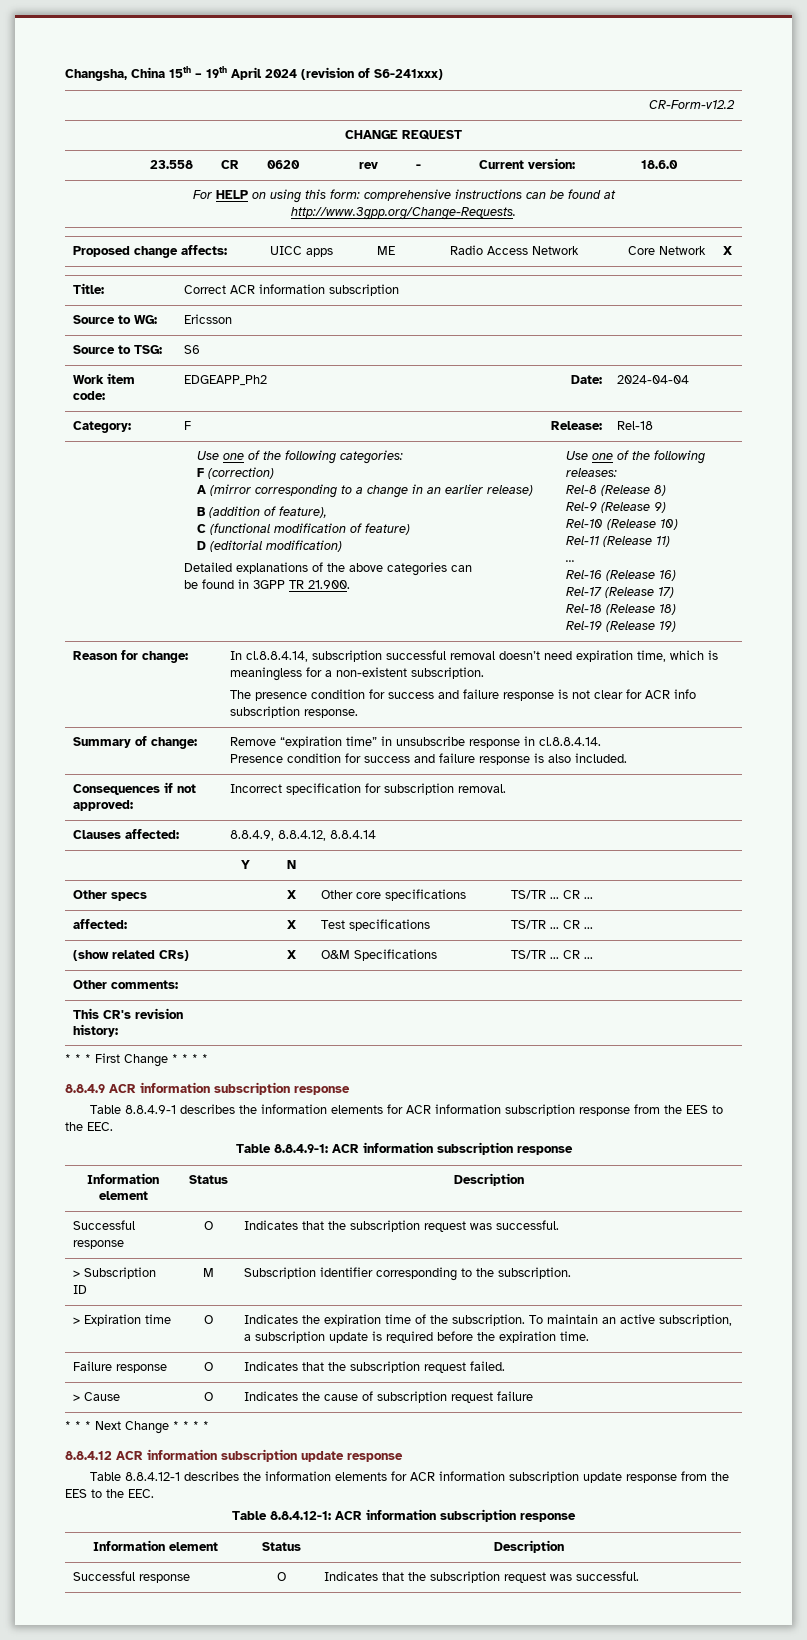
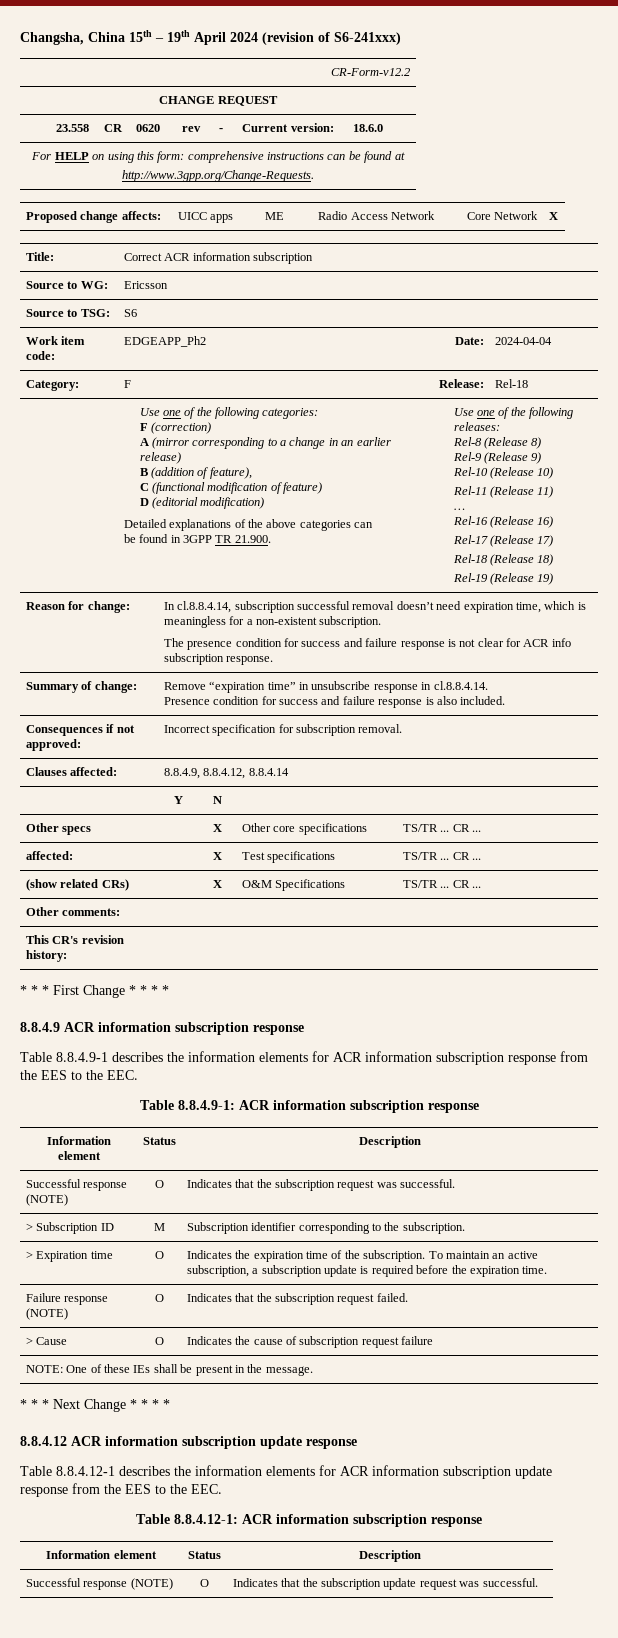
  Table 8.8.4.9-1: ACR information subscription response
  Information element | Status | Description
- Successful response | O | Indicates that the subscription request was successful.
+ Successful response (NOTE) | O | Indicates that the subscription request was successful.
- Failure response | O | Indicates that the subscription request failed.
+ Failure response (NOTE) | O | Indicates that the subscription request failed.
+ NOTE: One of these IEs shall be present in the message.
  Table 8.8.4.12-1: ACR information subscription response
  Information element | Status | Description
- Successful response | O | Indicates that the subscription request was successful.
+ Successful response (NOTE) | O | Indicates that the subscription update request was successful.

